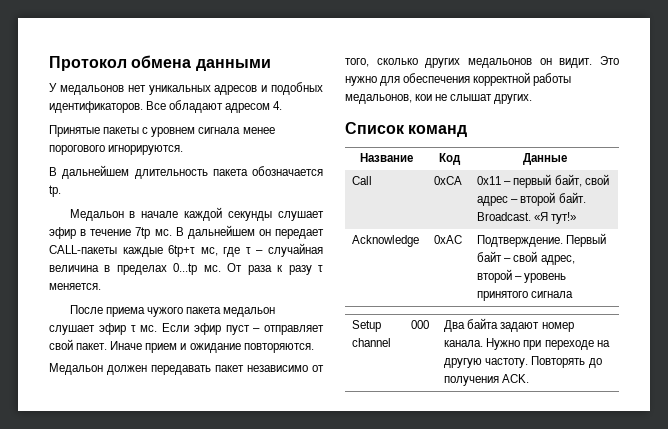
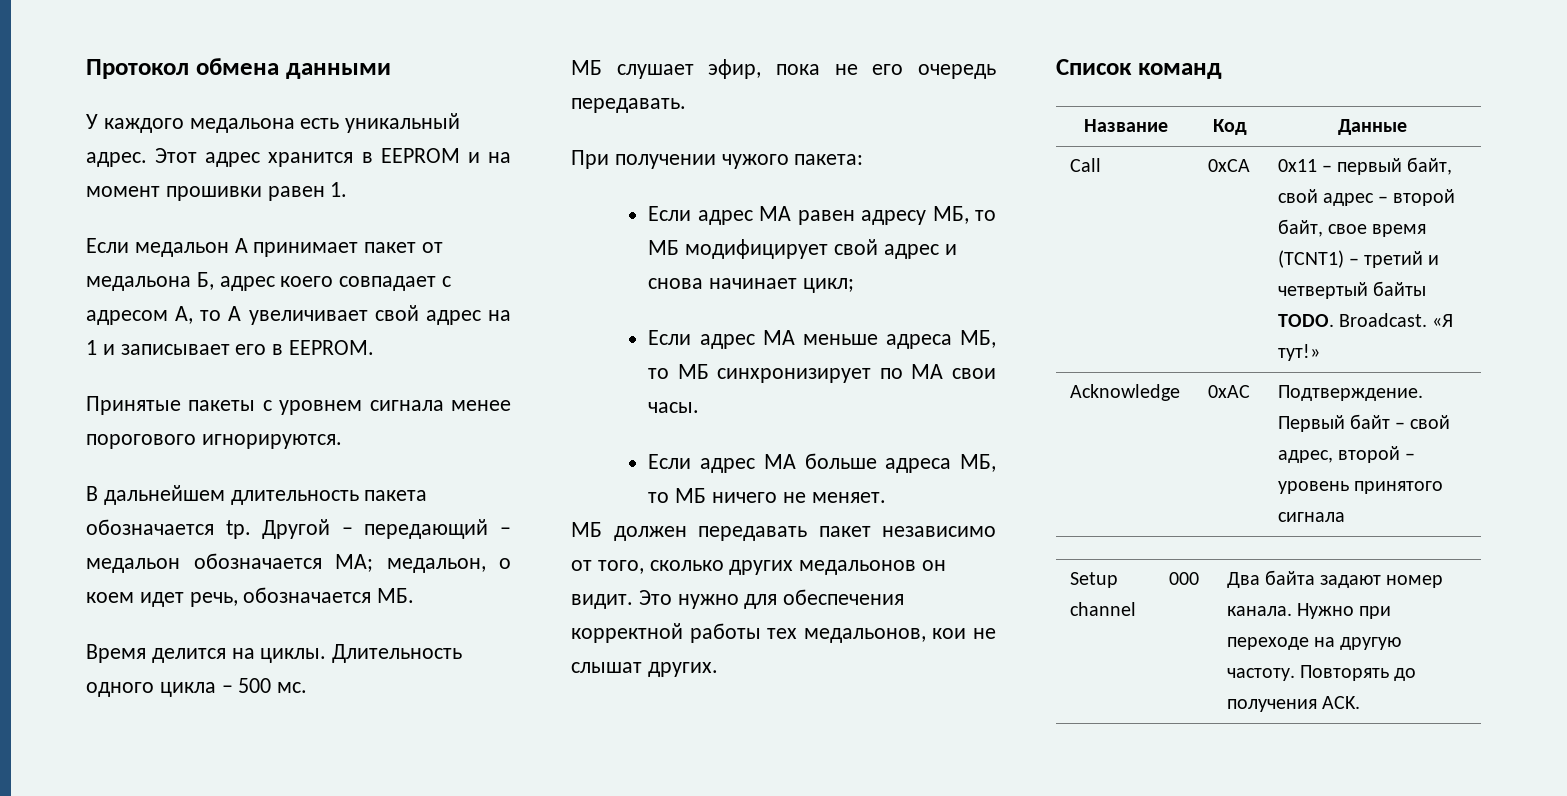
- У медальонов нет уникальных адресов и подобных идентификаторов. Все обладают адресом 4.
+ У каждого медальона есть уникальный адрес. Этот адрес хранится в EEPROM и на момент прошивки равен 1.
+ Если медальон А принимает пакет от медальона Б, адрес коего совпадает с адресом А, то А увеличивает свой адрес на 1 и записывает его в EEPROM.
- В дальнейшем длительность пакета обозначается tp.
- Медальон в начале каждой секунды слушает эфир в течение 7tp мс. В дальнейшем он передает CALL-пакеты каждые 6tp+τ мс, где τ – случайная величина в пределах 0...tp мс. От раза к разу τ меняется.
- После приема чужого пакета медальон слушает эфир τ мс. Если эфир пуст – отправляет свой пакет. Иначе прием и ожидание повторяются.
- Медальон должен передавать пакет независимо от того, сколько других медальонов он видит.
+ В дальнейшем длительность пакета обозначается tp. Другой – передающий – медальон обозначается МА; медальон, о коем идет речь, обозначается МБ.
+ Время делится на циклы. Длительность одного цикла – 500 мс.
+ МБ слушает эфир, пока не его очередь передавать.
+ При получении чужого пакета:
+ Если адрес МА равен адресу МБ, то МБ модифицирует свой адрес и снова начинает цикл;
+ Если адрес МА меньше адреса МБ, то МБ синхронизирует по МА свои часы.
+ Если адрес МА больше адреса МБ, то МБ ничего не меняет.
+ МБ должен передавать пакет независимо от того, сколько других медальонов он видит.
- Это нужно для обеспечения корректной работы медальонов, кои не слышат других.
+ Это нужно для обеспечения корректной работы тех медальонов, кои не слышат других.
- Call | 0xCA | 0x11 – первый байт, свой адрес – второй байт. Broadcast. «Я тут!»
+ Call | 0xCA | 0x11 – первый байт, свой адрес – второй байт, свое время (TCNT1) – третий и четвертый байты TODO. Broadcast. «Я тут!»

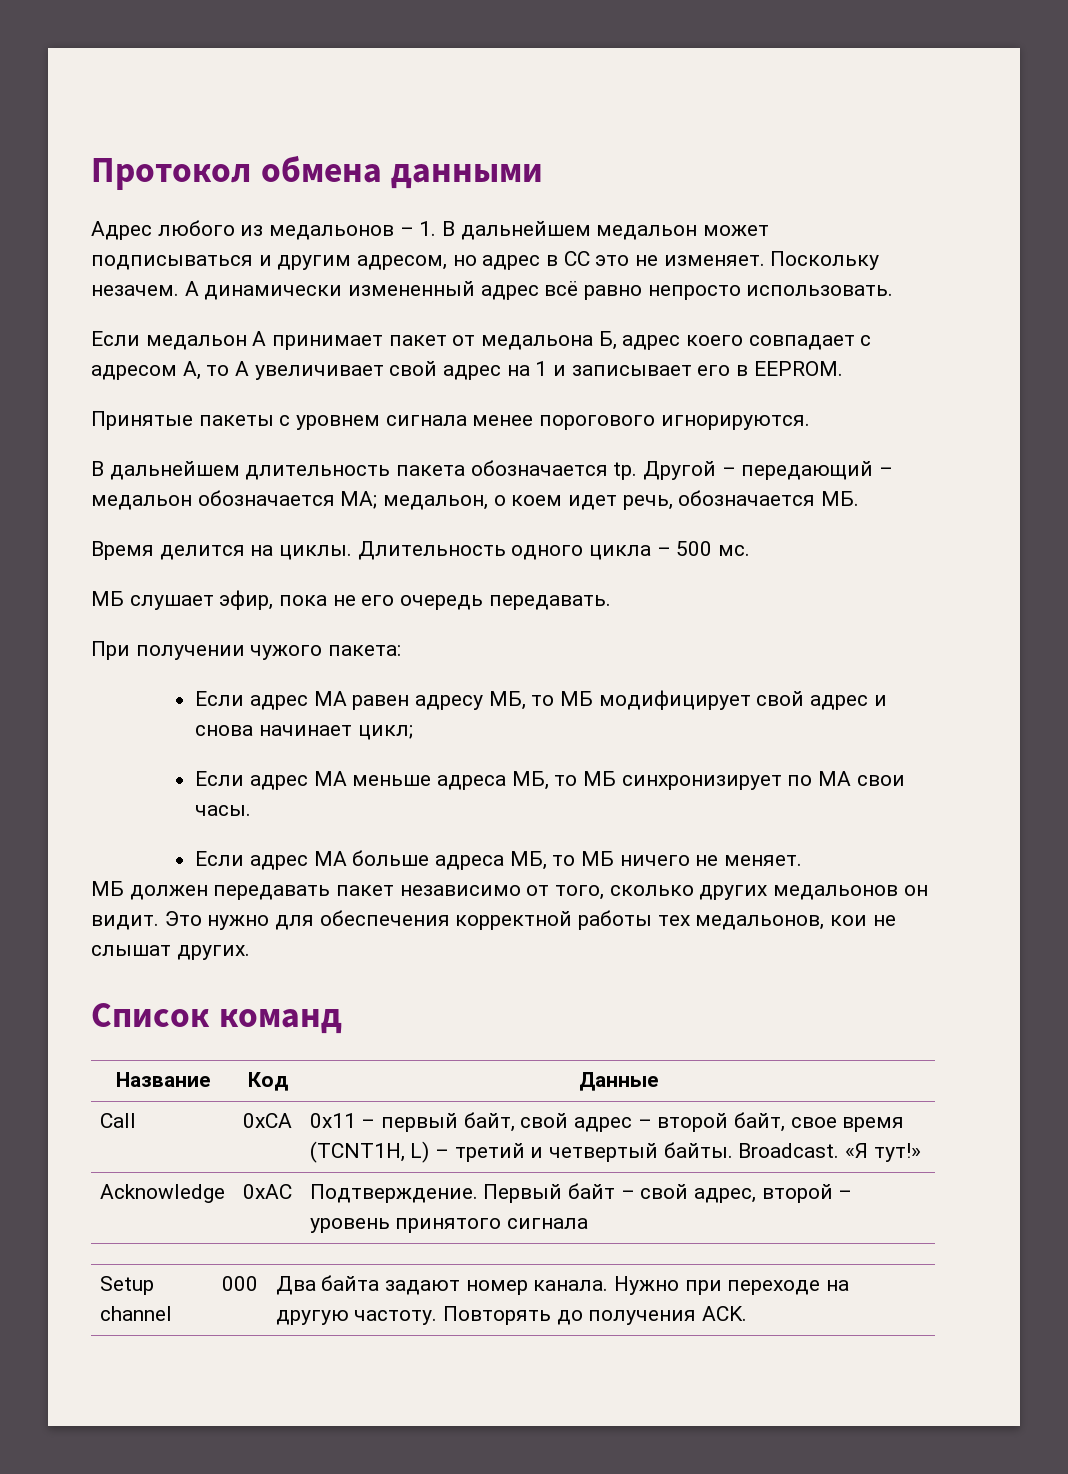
- У каждого медальона есть уникальный адрес. Этот адрес хранится в EEPROM и на момент прошивки равен 1.
+ Адрес любого из медальонов – 1. В дальнейшем медальон может подписываться и другим адресом, но адрес в СС это не изменяет. Поскольку незачем. А динамически измененный адрес всё равно непросто использовать.
- Call | 0xCA | 0x11 – первый байт, свой адрес – второй байт, свое время (TCNT1) – третий и четвертый байты TODO. Broadcast. «Я тут!»
+ Call | 0xCA | 0x11 – первый байт, свой адрес – второй байт, свое время (TCNT1H, L) – третий и четвертый байты. Broadcast. «Я тут!»

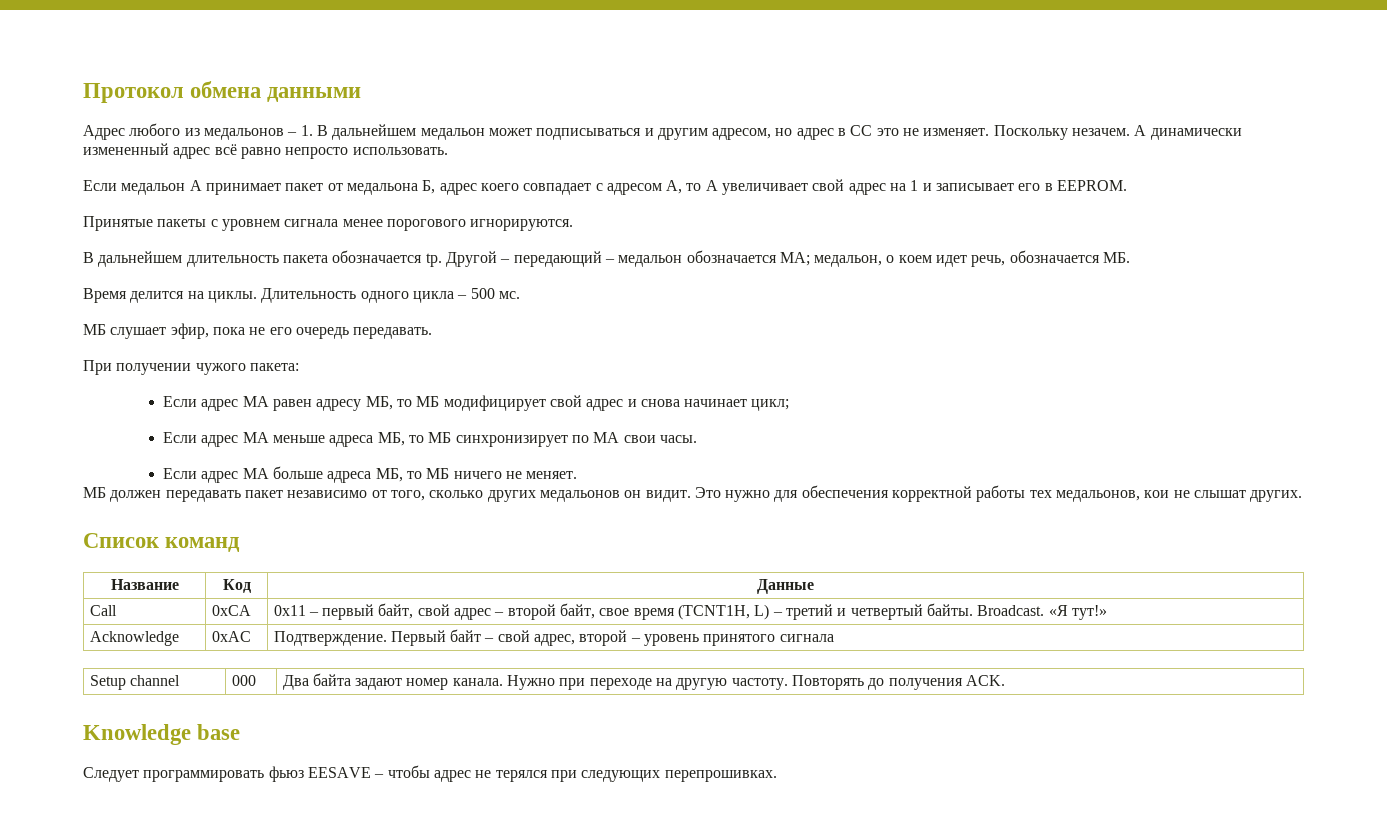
+ Knowledge base
+ Следует программировать фьюз EESAVE – чтобы адрес не терялся при следующих перепрошивках.

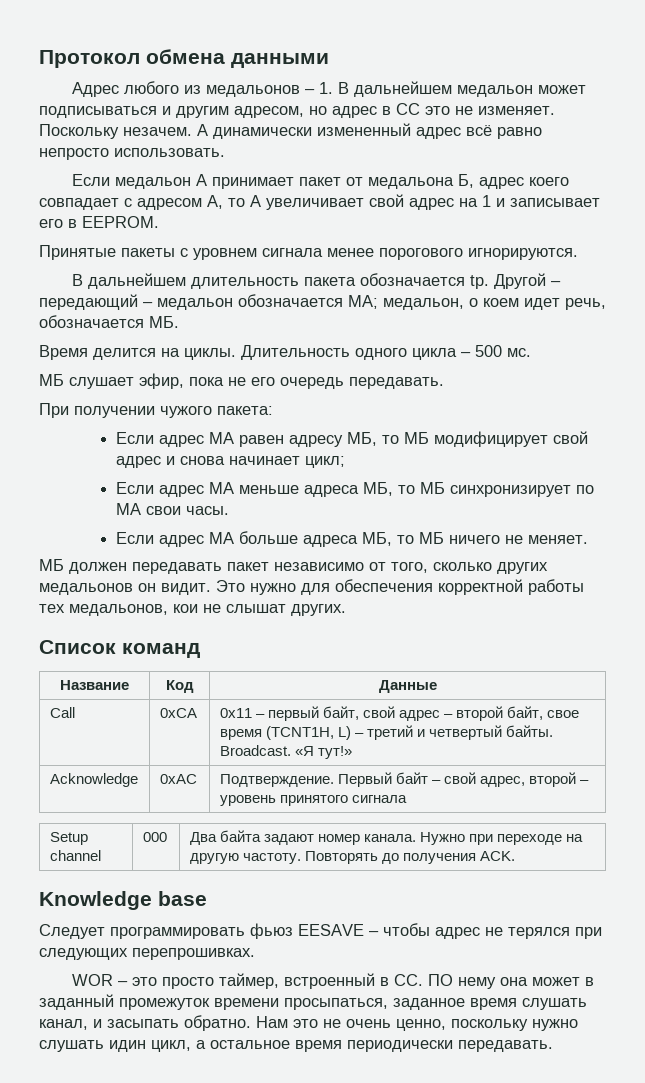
+ WOR – это просто таймер, встроенный в СС. ПО нему она может в заданный промежуток времени просыпаться, заданное время слушать канал, и засыпать обратно. Нам это не очень ценно, поскольку нужно слушать идин цикл, а остальное время периодически передавать.

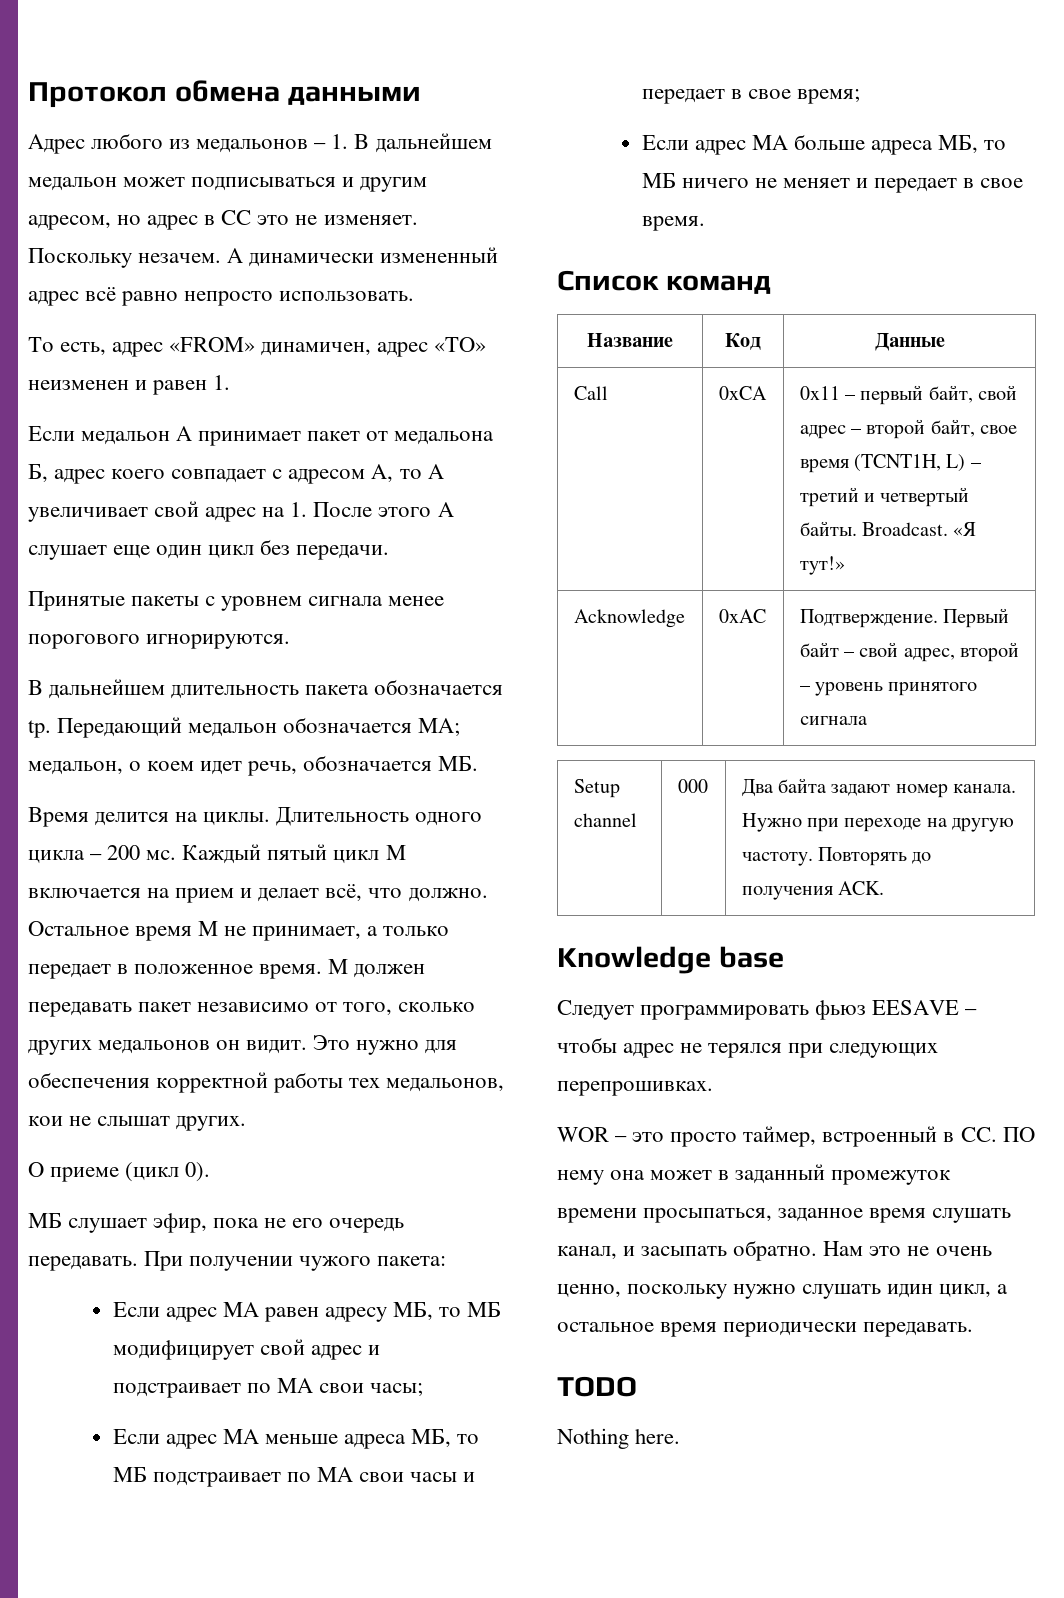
+ То есть, адрес «FROM» динамичен, адрес «TO» неизменен и равен 1.
- Если медальон А принимает пакет от медальона Б, адрес коего совпадает с адресом А, то А увеличивает свой адрес на 1 и записывает его в EEPROM.
+ Если медальон А принимает пакет от медальона Б, адрес коего совпадает с адресом А, то А увеличивает свой адрес на 1. После этого А слушает еще один цикл без передачи.
- Другой – передающий – медальон обозначается МА; медальон, о коем идет речь, обозначается МБ.
+ Передающий медальон обозначается МА; медальон, о коем идет речь, обозначается МБ.
- Длительность одного цикла – 500 мс.
- МБ слушает эфир, пока не его очередь передавать.
- При получении чужого пакета:
- Если адрес МА равен адресу МБ, то МБ модифицирует свой адрес и снова начинает цикл;
- Если адрес МА меньше адреса МБ, то МБ синхронизирует по МА свои часы.
- Если адрес МА больше адреса МБ, то МБ ничего не меняет.
- МБ должен передавать пакет независимо от того, сколько других медальонов он видит.
+ Длительность одного цикла – 200 мс. Каждый пятый цикл М включается на прием и делает всё, что должно. Остальное время М не принимает, а только передает в положенное время. М должен передавать пакет независимо от того, сколько других медальонов он видит.
+ О приеме (цикл 0).
+ МБ слушает эфир, пока не его очередь передавать. При получении чужого пакета:
+ Если адрес МА равен адресу МБ, то МБ модифицирует свой адрес и подстраивает по МА свои часы;
+ Если адрес МА меньше адреса МБ, то МБ подстраивает по МА свои часы и передает в свое время;
+ Если адрес МА больше адреса МБ, то МБ ничего не меняет и передает в свое время.
+ TODO
+ Nothing here.

